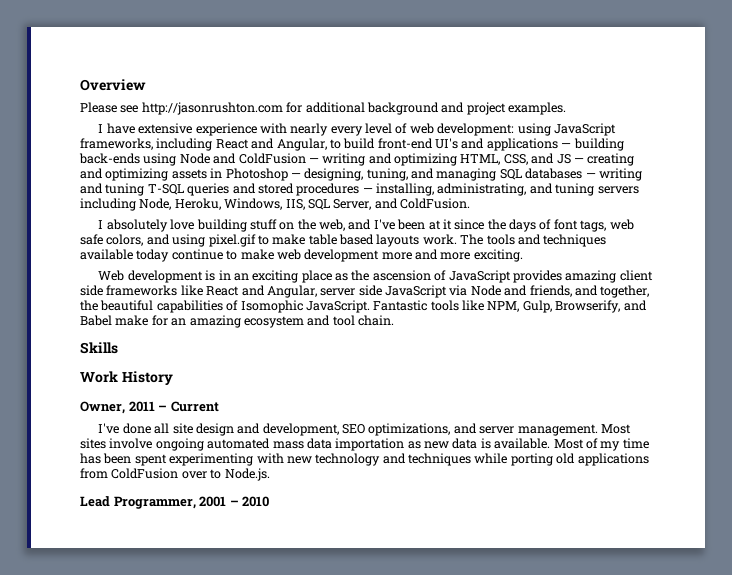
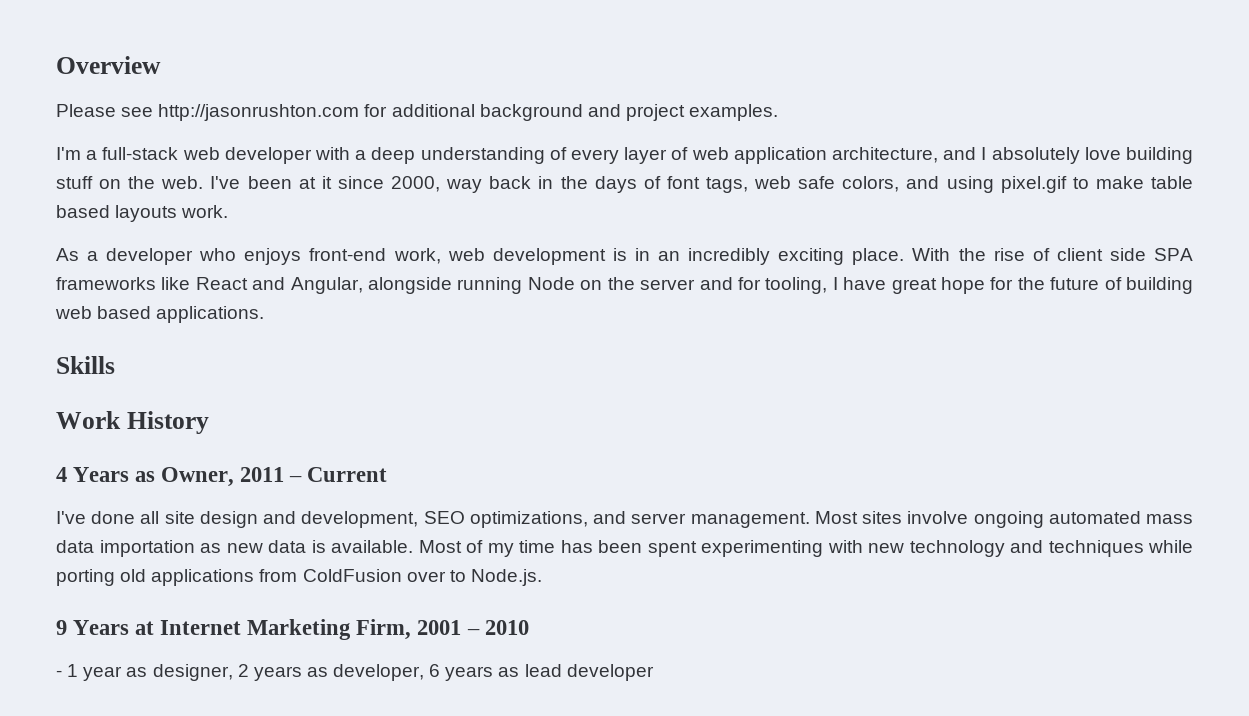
- I have extensive experience with nearly every level of web development: using JavaScript frameworks, including React and Angular, to build front-end UI's and applications — building back-ends using Node and ColdFusion — writing and optimizing HTML, CSS, and JS — creating and optimizing assets in Photoshop — designing, tuning, and managing SQL databases — writing and tuning T-SQL queries and stored procedures — installing, administrating, and tuning servers including Node, Heroku, Windows, IIS, SQL Server, and ColdFusion.
- I absolutely love building stuff on the web, and I've been at it since the days of font tags, web safe colors, and using pixel.gif to make table based layouts work. The tools and techniques available today continue to make web development more and more exciting.
- Web development is in an exciting place as the ascension of JavaScript provides amazing client side frameworks like React and Angular, server side JavaScript via Node and friends, and together, the beautiful capabilities of Isomophic JavaScript. Fantastic tools like NPM, Gulp, Browserify, and Babel make for an amazing ecosystem and tool chain.
+ I'm a full-stack web developer with a deep understanding of every layer of web application architecture, and I absolutely love building stuff on the web. I've been at it since 2000, way back in the days of font tags, web safe colors, and using pixel.gif to make table based layouts work.
+ As a developer who enjoys front-end work, web development is in an incredibly exciting place. With the rise of client side SPA frameworks like React and Angular, alongside running Node on the server and for tooling, I have great hope for the future of building web based applications.
- Owner, 2011 – Current
+ 4 Years as Owner, 2011 – Current
- Lead Programmer, 2001 – 2010
+ 9 Years at Internet Marketing Firm, 2001 – 2010
+ - 1 year as designer, 2 years as developer, 6 years as lead developer

